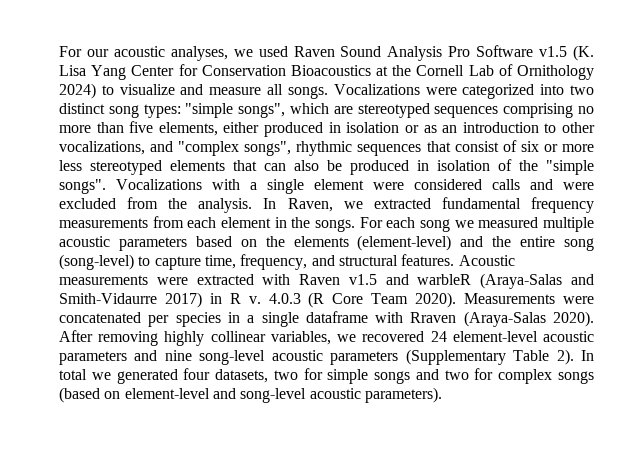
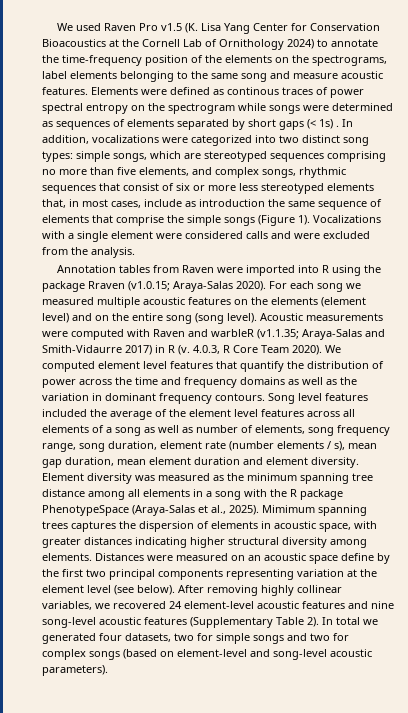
- For our acoustic analyses, we used Raven Sound Analysis Pro Software v1.5 (K. Lisa Yang Center for Conservation Bioacoustics at the Cornell Lab of Ornithology 2024) to visualize and measure all songs. Vocalizations were categorized into two distinct song types: "simple songs", which are stereotyped sequences comprising no more than five elements, either produced in isolation or as an introduction to other vocalizations, and "complex songs", rhythmic sequences that consist of six or more less stereotyped elements that can also be produced in isolation of the "simple songs".
+ We used Raven Pro v1.5 (K. Lisa Yang Center for Conservation Bioacoustics at the Cornell Lab of Ornithology 2024) to annotate the time-frequency position of the elements on the spectrograms, label elements belonging to the same song and measure acoustic features. Elements were defined as continous traces of power spectral entropy on the spectrogram while songs were determined as sequences of elements separated by short gaps (< 1s) . In addition, vocalizations were categorized into two distinct song types: simple songs, which are stereotyped sequences comprising no more than five elements, and complex songs, rhythmic sequences that consist of six or more less stereotyped elements that, in most cases, include as introduction the same sequence of elements that comprise the simple songs (Figure 1).
- Vocalizations with a single element were considered calls and were excluded from the analysis. In Raven, we extracted fundamental frequency measurements from each element in the songs.
+ Vocalizations with a single element were considered calls and were excluded from the analysis.
+ Annotation tables from Raven were imported into R using the package Rraven (v1.0.15; Araya-Salas 2020).
- For each song we measured multiple acoustic parameters based on the elements (element-level) and the entire song (song-level) to capture time, frequency, and structural features.
+ For each song we measured multiple acoustic features on the elements (element level) and on the entire song (song level).
- Acoustic measurements were extracted with Raven v1.5 and warbleR (Araya‐Salas and Smith‐Vidaurre 2017) in R v. 4.0.3 (R Core Team 2020). Measurements were concatenated per species in a single dataframe with Rraven (Araya-Salas 2020).
+ Acoustic measurements were computed with Raven and warbleR (v1.1.35; Araya‐Salas and Smith‐Vidaurre 2017) in R (v. 4.0.3, R Core Team 2020). We computed element level features that quantify the distribution of power across the time and frequency domains as well as the variation in dominant frequency contours. Song level features included the average of the element level features across all elements of a song as well as number of elements, song frequency range, song duration, element rate (number elements / s), mean gap duration, mean element duration and element diversity. Element diversity was measured as the minimum spanning tree distance among all elements in a song with the R package PhenotypeSpace (Araya-Salas et al., 2025). Mimimum spanning trees captures the dispersion of elements in acoustic space, with greater distances indicating higher structural diversity among elements. Distances were measured on an acoustic space define by the first two principal components representing variation at the element level (see below).
- After removing highly collinear variables, we recovered 24 element-level acoustic parameters and nine song-level acoustic parameters (Supplementary Table 2).
+ After removing highly collinear variables, we recovered 24 element-level acoustic features and nine song-level acoustic features (Supplementary Table 2).

